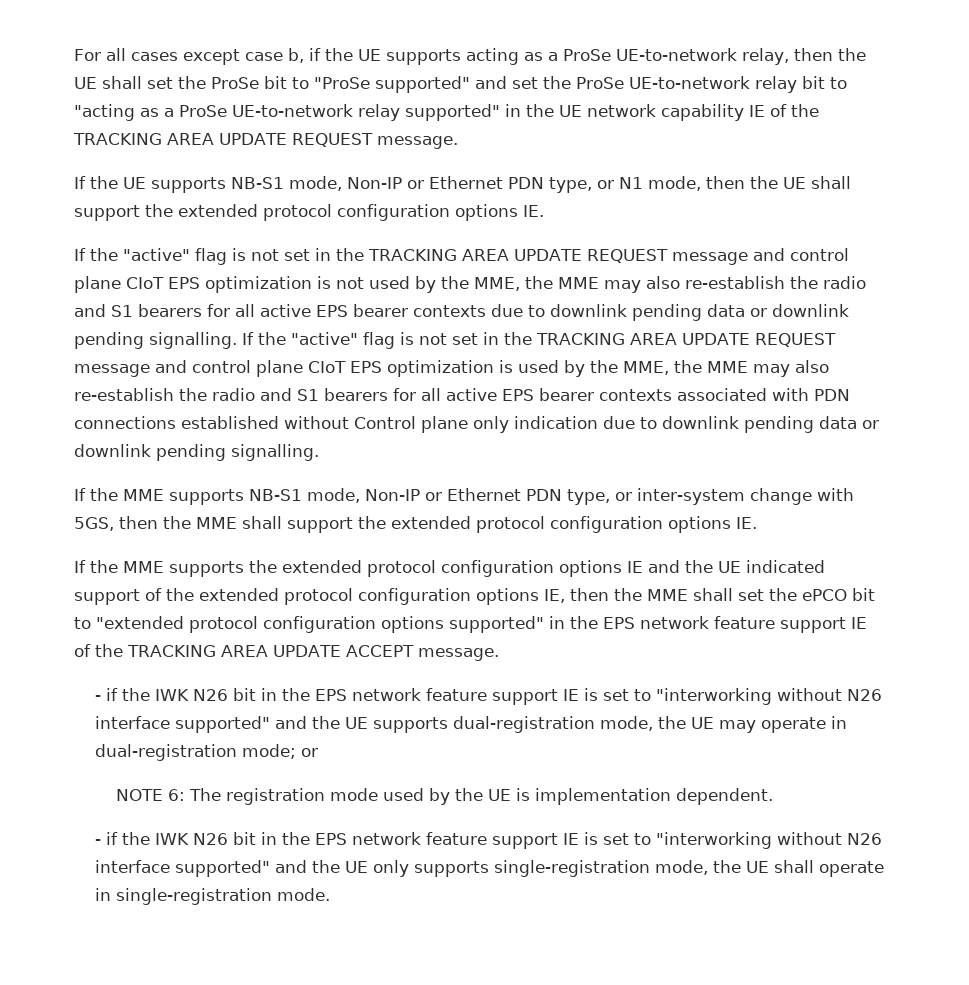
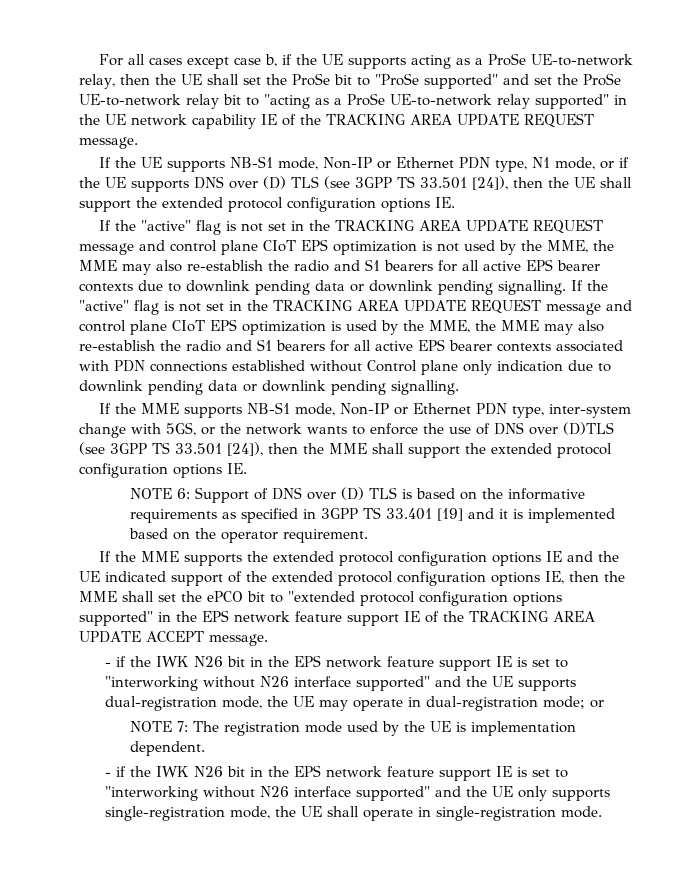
- If the UE supports NB-S1 mode, Non-IP or Ethernet PDN type, or N1 mode, then the UE shall support the extended protocol configuration options IE.
+ If the UE supports NB-S1 mode, Non-IP or Ethernet PDN type, N1 mode, or if the UE supports DNS over (D) TLS (see 3GPP TS 33.501 [24]), then the UE shall support the extended protocol configuration options IE.
- If the MME supports NB-S1 mode, Non-IP or Ethernet PDN type, or inter-system change with 5GS, then the MME shall support the extended protocol configuration options IE.
+ If the MME supports NB-S1 mode, Non-IP or Ethernet PDN type, inter-system change with 5GS, or the network wants to enforce the use of DNS over (D)TLS (see 3GPP TS 33.501 [24]), then the MME shall support the extended protocol configuration options IE.
+ NOTE 6: Support of DNS over (D) TLS is based on the informative requirements as specified in 3GPP TS 33.401 [19] and it is implemented based on the operator requirement.
- NOTE 6: The registration mode used by the UE is implementation dependent.
+ NOTE 7: The registration mode used by the UE is implementation dependent.

